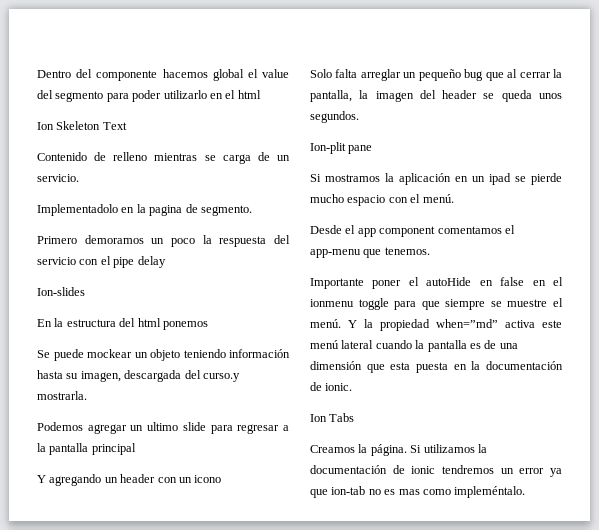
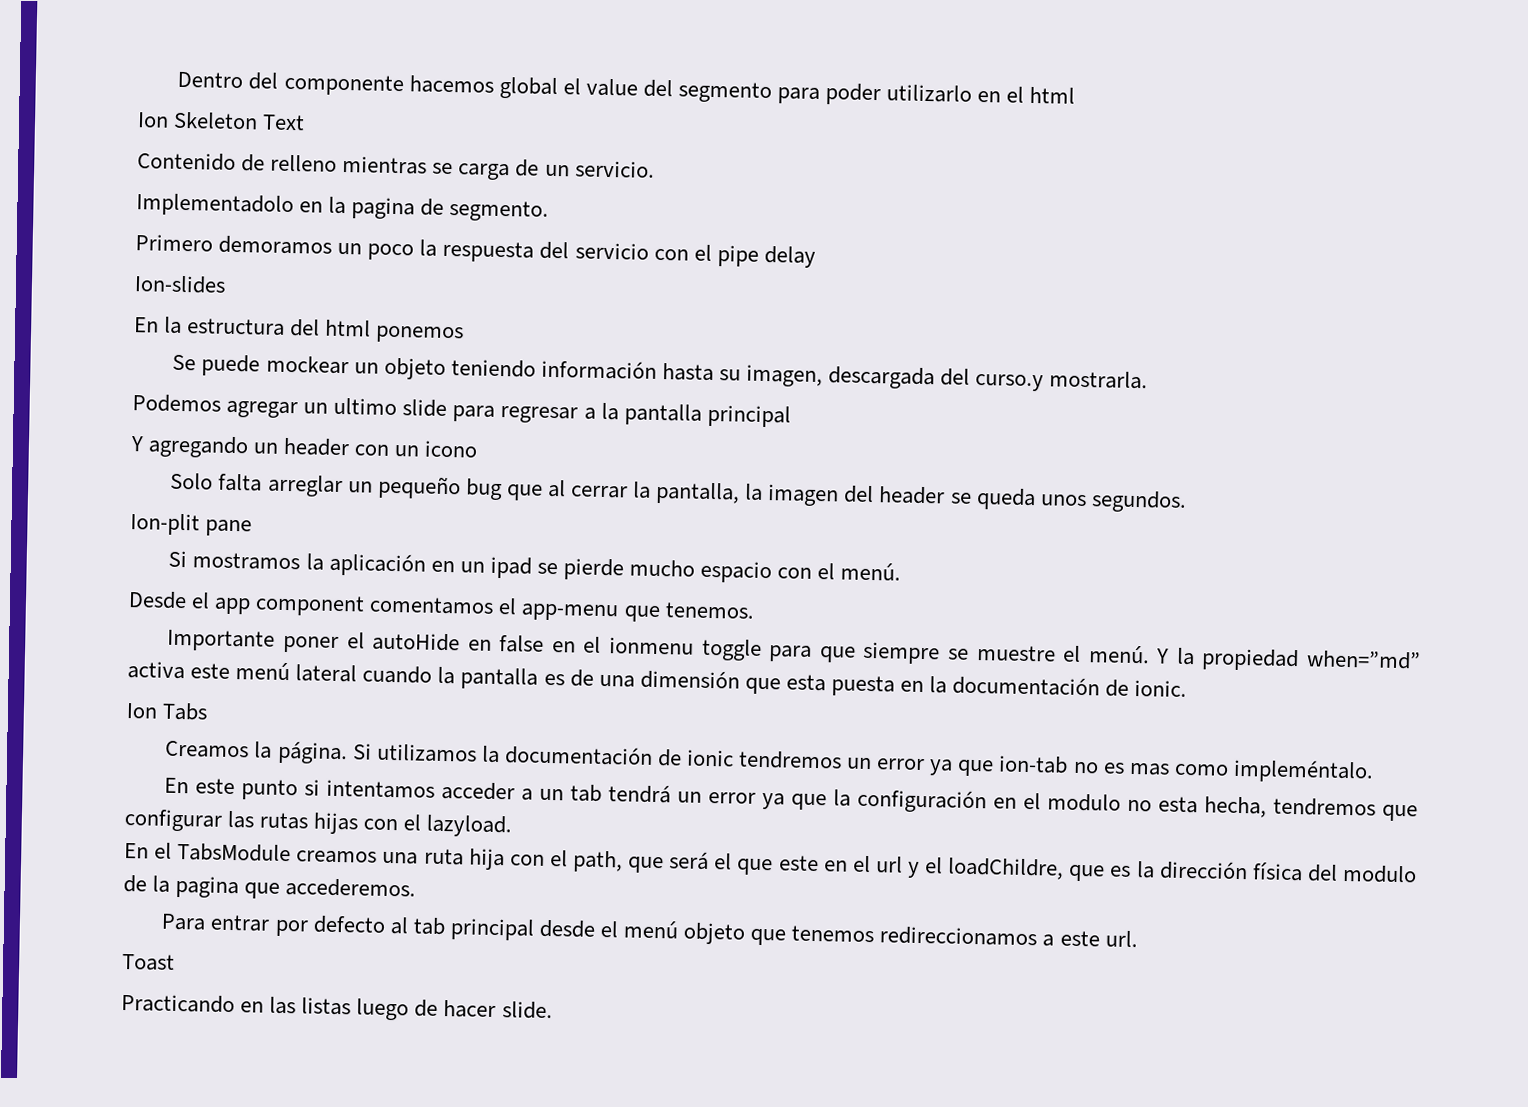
+ En este punto si intentamos acceder a un tab tendrá un error ya que la configuración en el modulo no esta hecha, tendremos que configurar las rutas hijas con el lazyload.
+ En el TabsModule creamos una ruta hija con el path, que será el que este en el url y el loadChildre, que es la dirección física del modulo de la pagina que accederemos.
+ Para entrar por defecto al tab principal desde el menú objeto que tenemos redireccionamos a este url.
+ Toast
+ Practicando en las listas luego de hacer slide.

